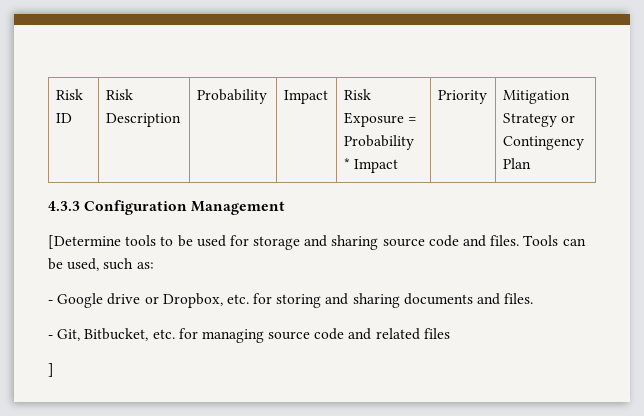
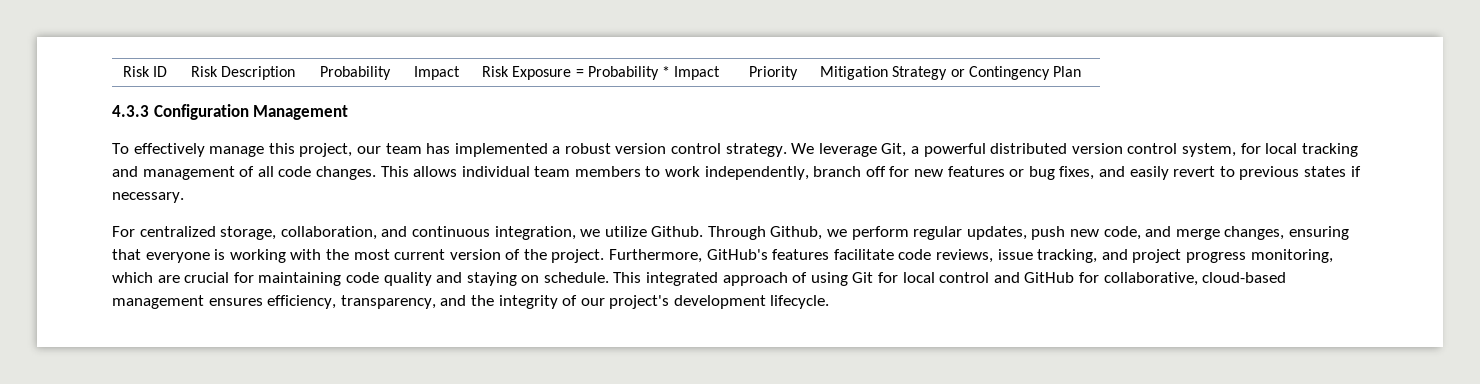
- [Determine tools to be used for storage and sharing source code and files. Tools can be used, such as:
- - Google drive or Dropbox, etc. for storing and sharing documents and files.
- - Git, Bitbucket, etc. for managing source code and related files
- ]
+ To effectively manage this project, our team has implemented a robust version control strategy. We leverage Git, a powerful distributed version control system, for local tracking and management of all code changes. This allows individual team members to work independently, branch off for new features or bug fixes, and easily revert to previous states if necessary.
+ For centralized storage, collaboration, and continuous integration, we utilize Github. Through Github, we perform regular updates, push new code, and merge changes, ensuring that everyone is working with the most current version of the project. Furthermore, GitHub's features facilitate code reviews, issue tracking, and project progress monitoring, which are crucial for maintaining code quality and staying on schedule. This integrated approach of using Git for local control and GitHub for collaborative, cloud-based management ensures efficiency, transparency, and the integrity of our project's development lifecycle.

